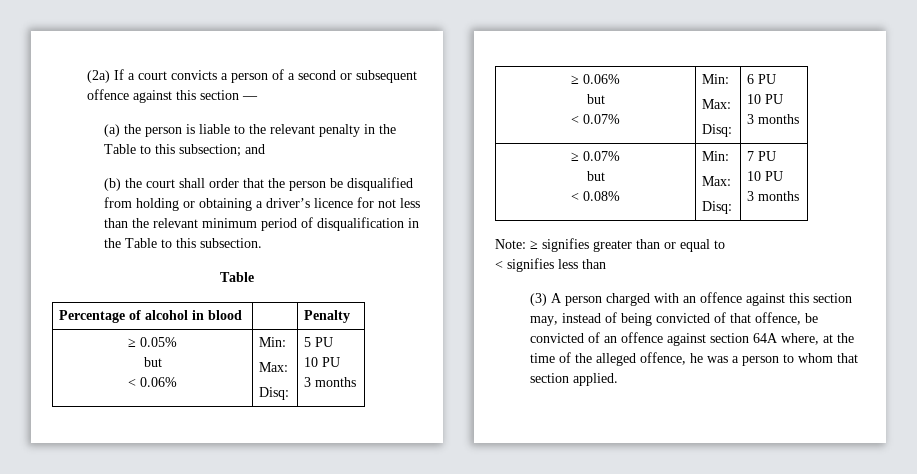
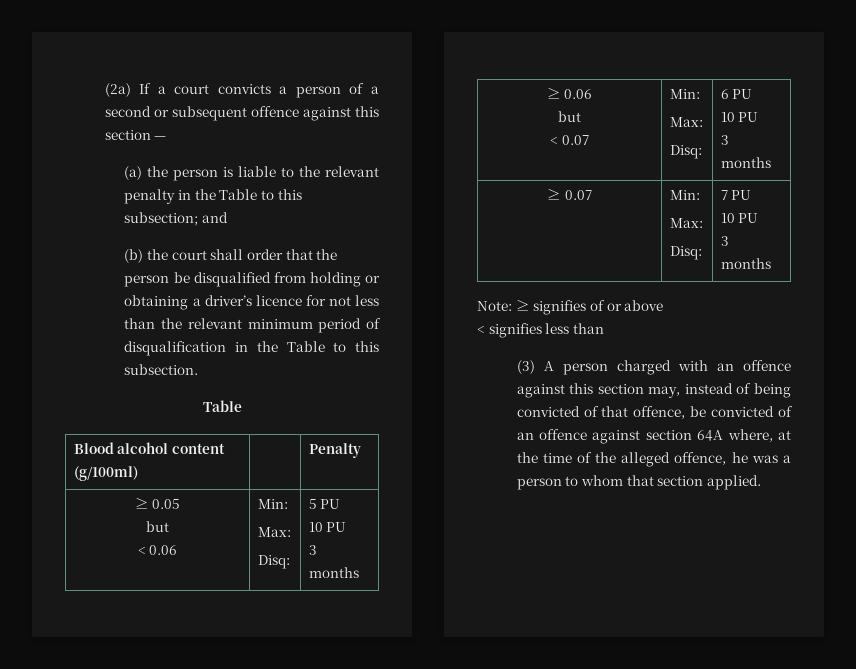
- Percentage of alcohol in blood | | Penalty
+ Blood alcohol content (g/100ml) | | Penalty
- ≥ 0.05%
+ ≥ 0.05
  but
- < 0.06% | Min:
+ < 0.06 | Min:
- ≥ 0.06%
+ ≥ 0.06
  but
- < 0.07% | Min:
+ < 0.07 | Min:
- ≥ 0.07%
- but
- < 0.08% | Min:
+ ≥ 0.07 | Min:
- Note: ≥ signifies greater than or equal to
+ Note: ≥ signifies of or above

